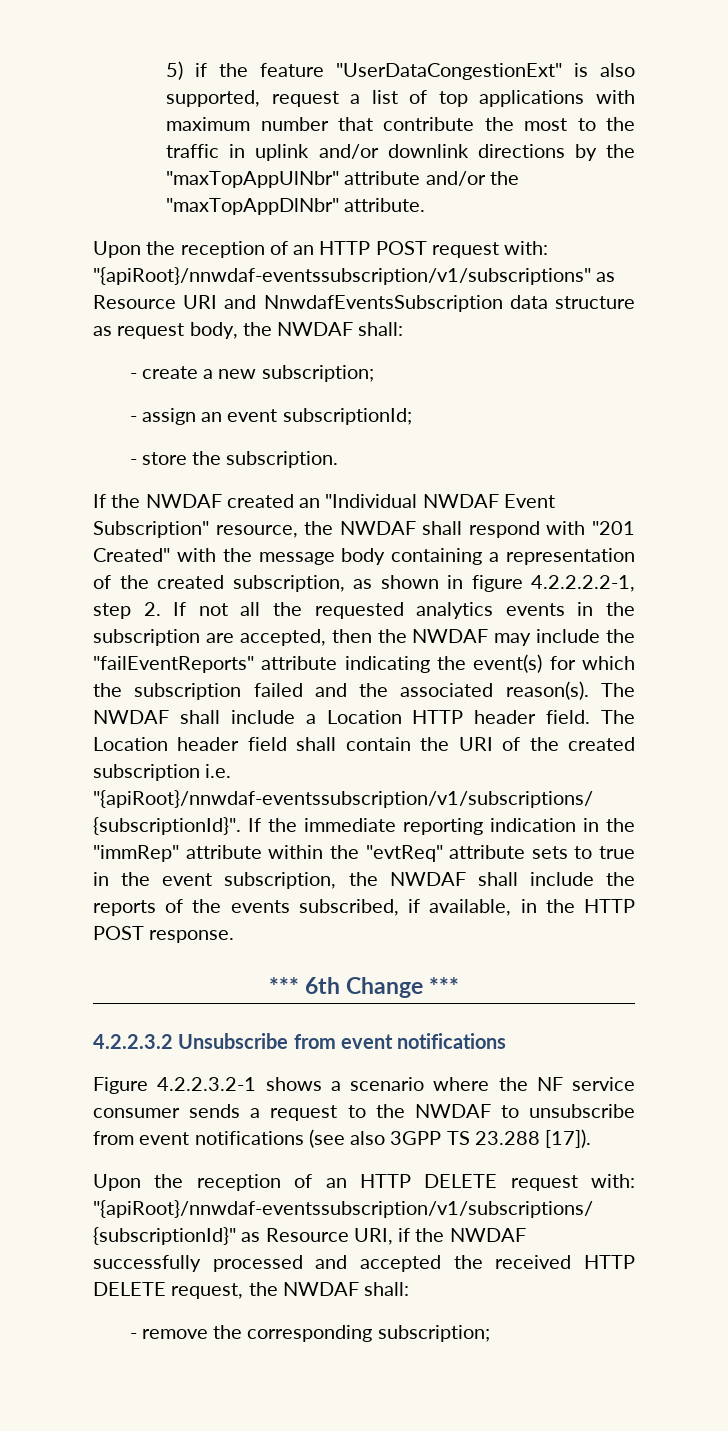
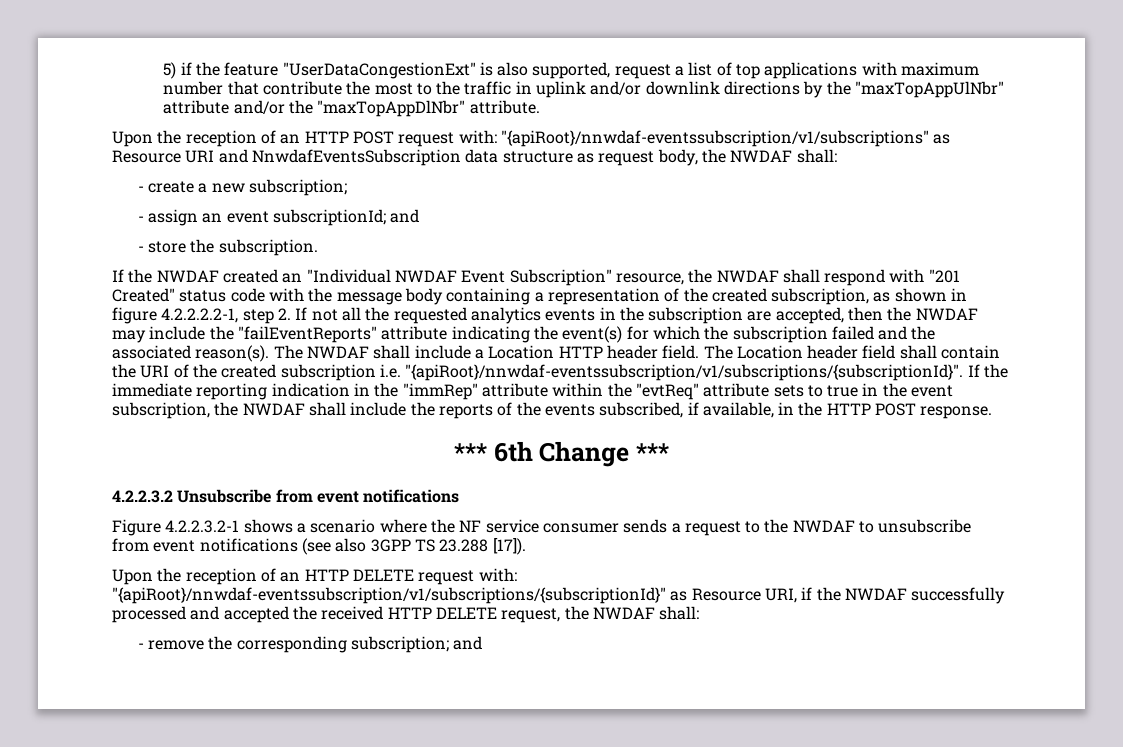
- - assign an event subscriptionId;
+ - assign an event subscriptionId; and
- If the NWDAF created an "Individual NWDAF Event Subscription" resource, the NWDAF shall respond with "201 Created" with the message body containing a representation of the created subscription, as shown in figure 4.2.2.2.2-1, step 2. If not all the requested analytics events in the subscription are accepted, then the NWDAF may include the "failEventReports" attribute indicating the event(s) for which the subscription failed and the associated reason(s).
+ If the NWDAF created an "Individual NWDAF Event Subscription" resource, the NWDAF shall respond with "201 Created" status code with the message body containing a representation of the created subscription, as shown in figure 4.2.2.2.2-1, step 2. If not all the requested analytics events in the subscription are accepted, then the NWDAF may include the "failEventReports" attribute indicating the event(s) for which the subscription failed and the associated reason(s).
- - remove the corresponding subscription;
+ - remove the corresponding subscription; and

